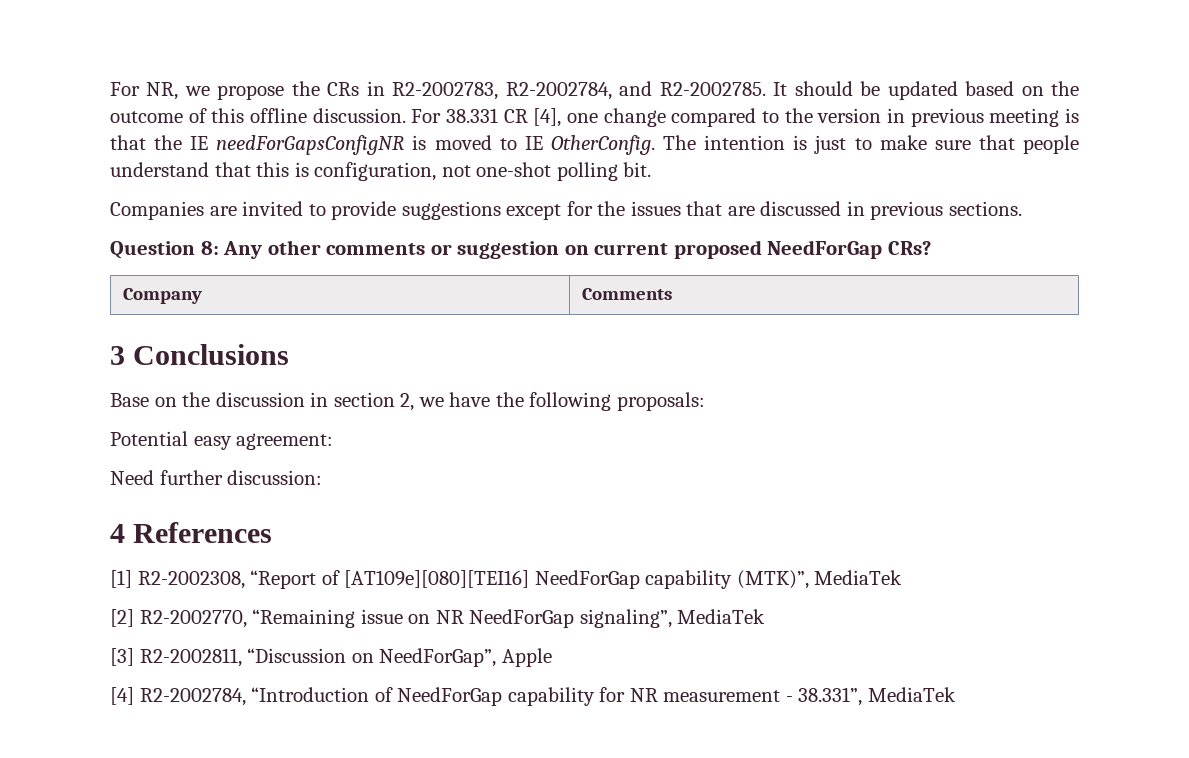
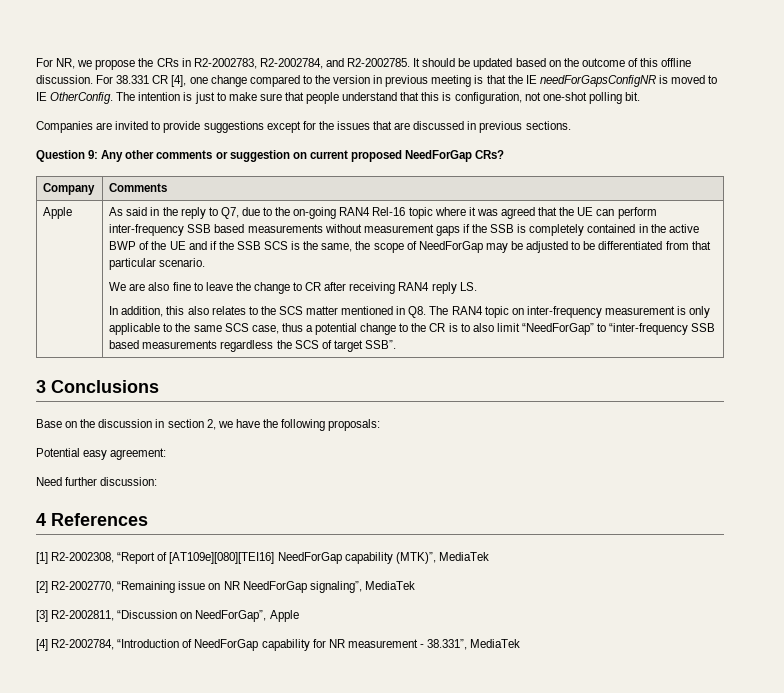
- Question 8: Any other comments or suggestion on current proposed NeedForGap CRs?
+ Question 9: Any other comments or suggestion on current proposed NeedForGap CRs?
+ Apple | As said in the reply to Q7, due to the on-going RAN4 Rel-16 topic where it was agreed that the UE can perform inter-frequency SSB based measurements without measurement gaps if the SSB is completely contained in the active BWP of the UE and if the SSB SCS is the same, the scope of NeedForGap may be adjusted to be differentiated from that particular scenario.
+ We are also fine to leave the change to CR after receiving RAN4 reply LS.
+ In addition, this also relates to the SCS matter mentioned in Q8. The RAN4 topic on inter-frequency measurement is only applicable to the same SCS case, thus a potential change to the CR is to also limit “NeedForGap” to “inter-frequency SSB based measurements regardless the SCS of target SSB”.

